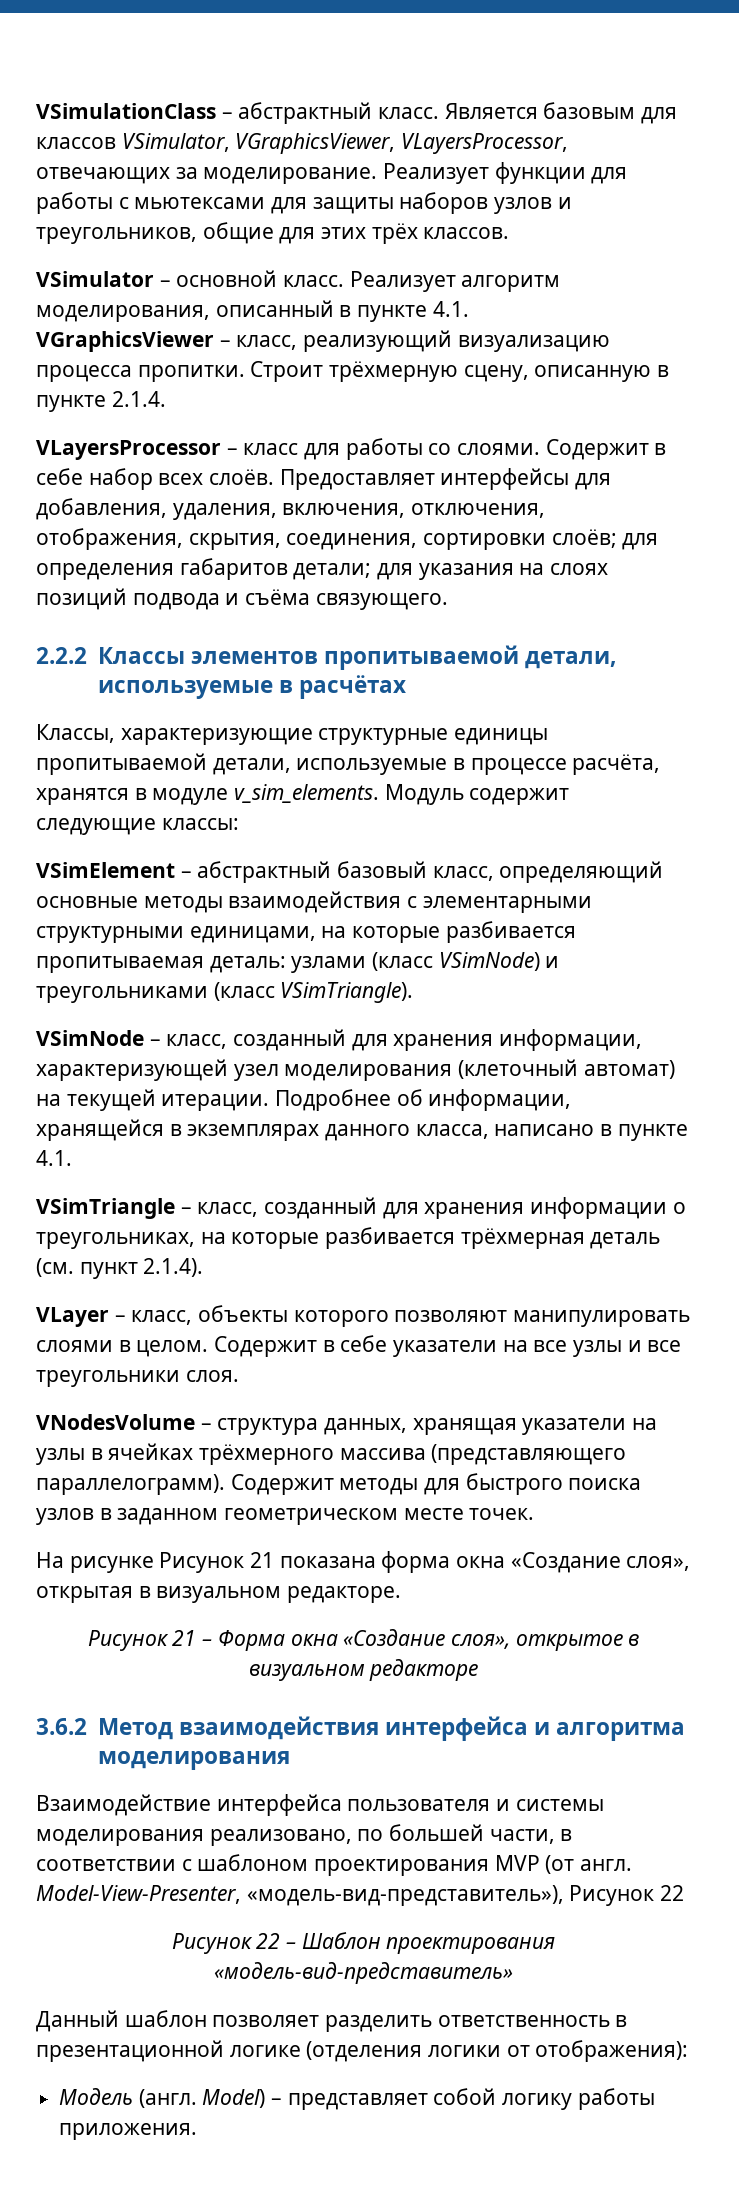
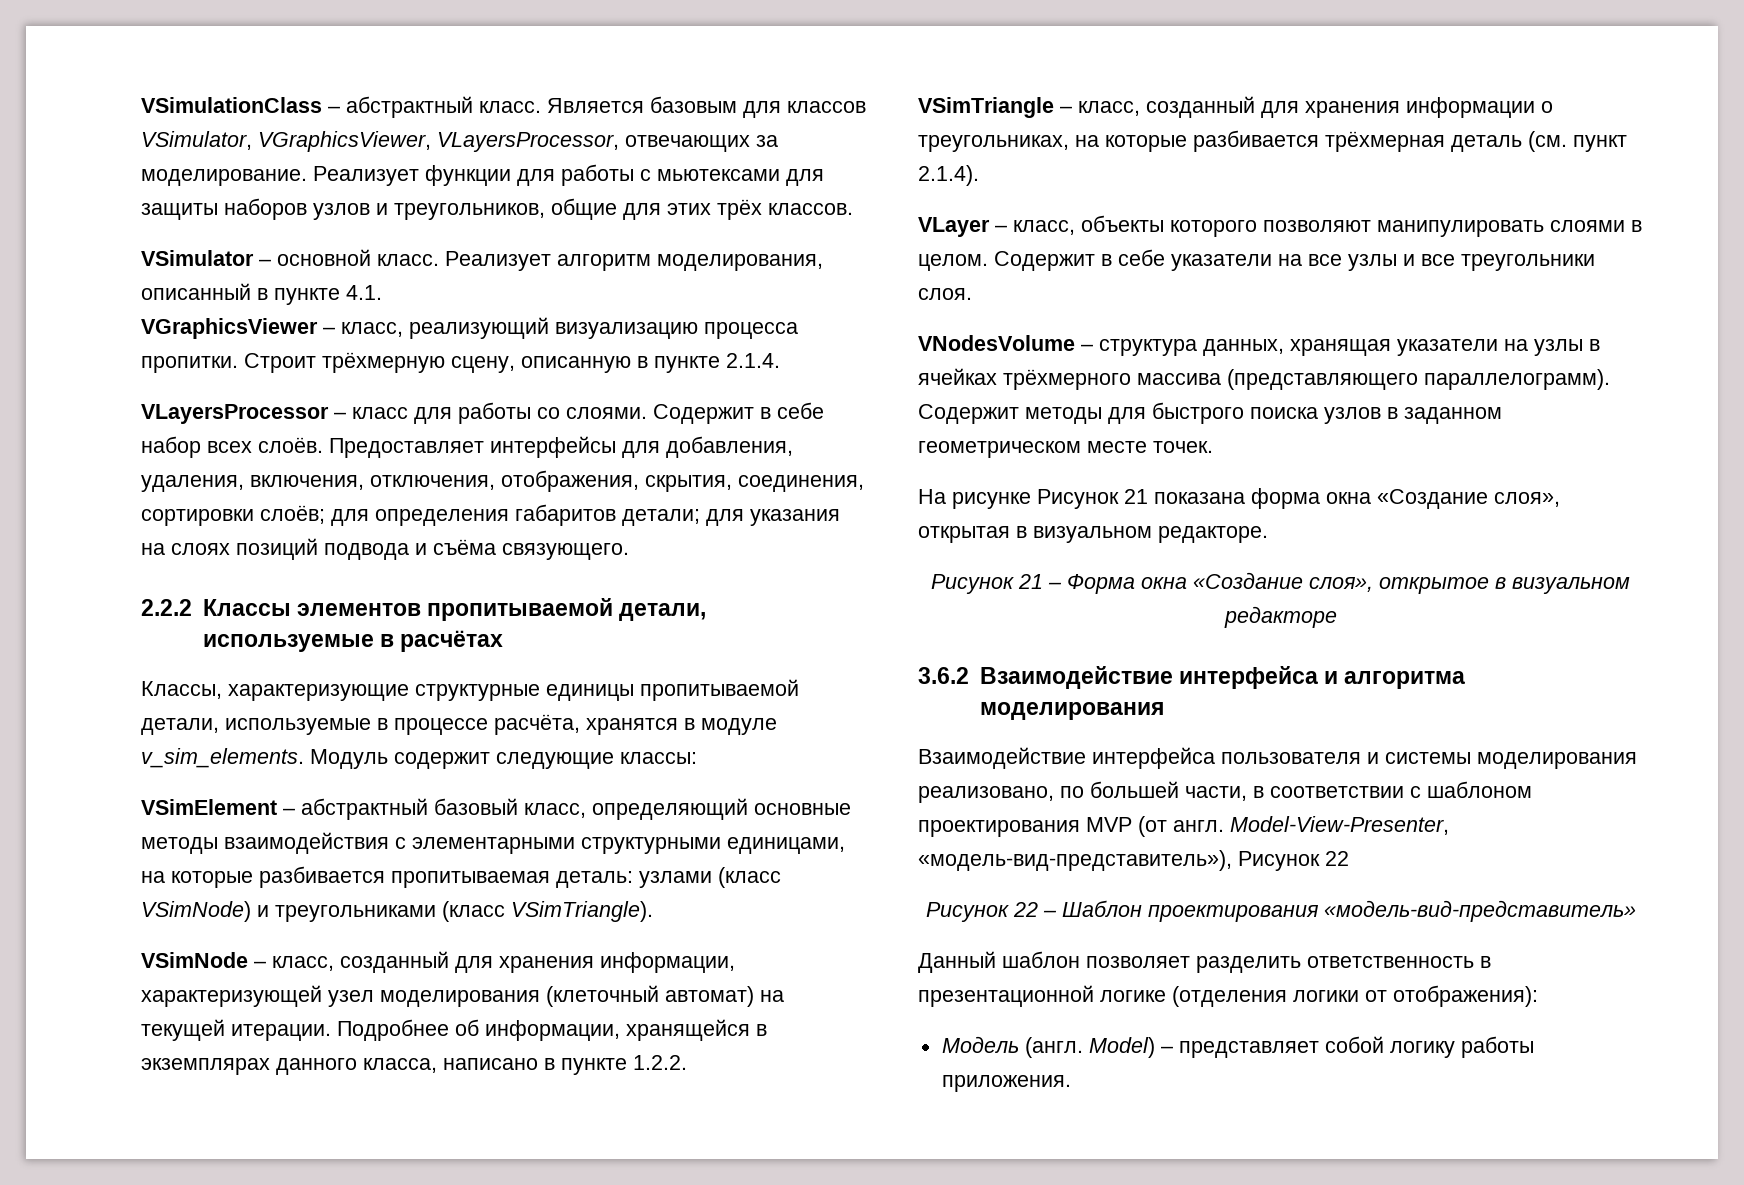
- Подробнее об информации, хранящейся в экземплярах данного класса, написано в пункте 4.1.
+ Подробнее об информации, хранящейся в экземплярах данного класса, написано в пункте 1.2.2.
- 3.6.2 Метод взаимодействия интерфейса и алгоритма моделирования
+ 3.6.2 Взаимодействие интерфейса и алгоритма моделирования

